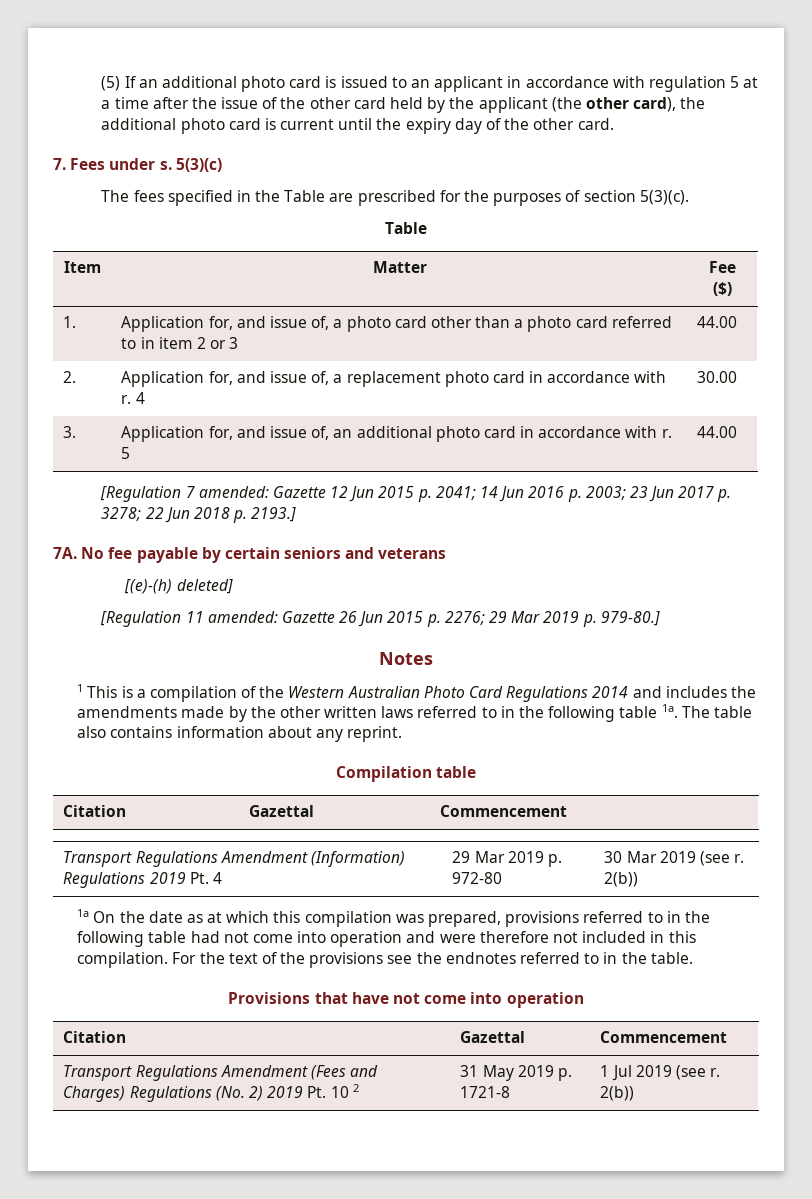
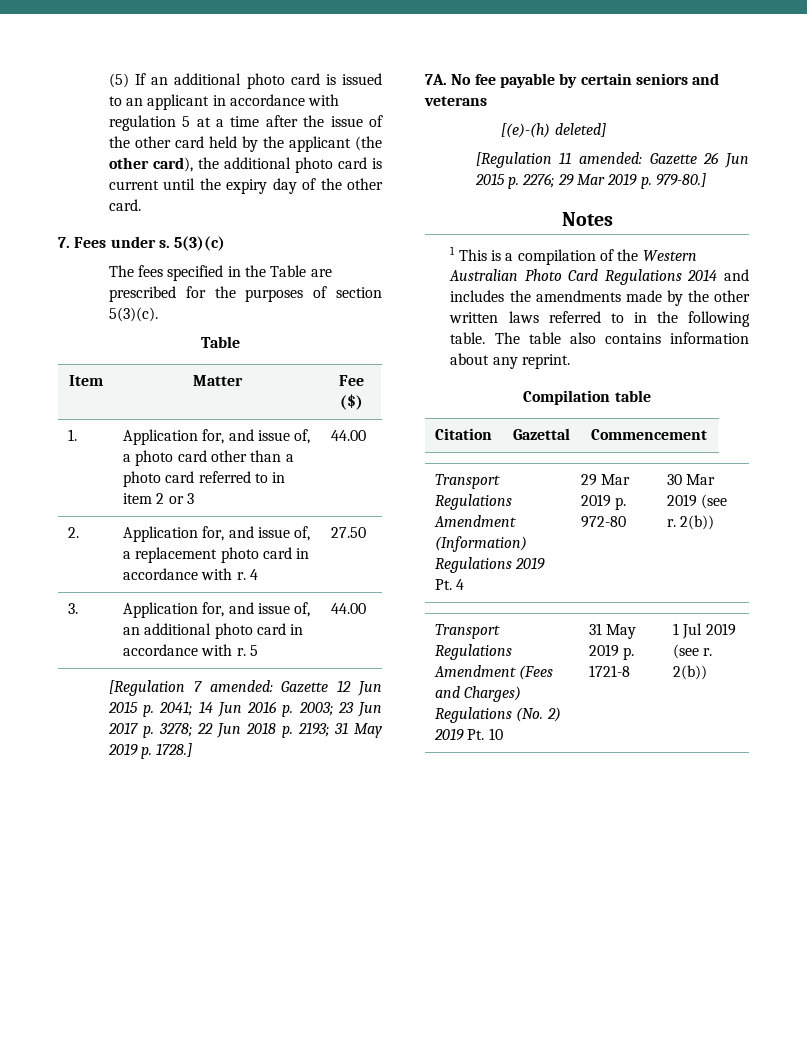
- 2. | Application for, and issue of, a replacement photo card in accordance with r. 4 | 30.00
+ 2. | Application for, and issue of, a replacement photo card in accordance with r. 4 | 27.50
- [Regulation 7 amended: Gazette 12 Jun 2015 p. 2041; 14 Jun 2016 p. 2003; 23 Jun 2017 p. 3278; 22 Jun 2018 p. 2193.]
+ [Regulation 7 amended: Gazette 12 Jun 2015 p. 2041; 14 Jun 2016 p. 2003; 23 Jun 2017 p. 3278; 22 Jun 2018 p. 2193; 31 May 2019 p. 1728.]
- 1 This is a compilation of the Western Australian Photo Card Regulations 2014 and includes the amendments made by the other written laws referred to in the following table 1a.
+ 1 This is a compilation of the Western Australian Photo Card Regulations 2014 and includes the amendments made by the other written laws referred to in the following table.
- 1a On the date as at which this compilation was prepared, provisions referred to in the following table had not come into operation and were therefore not included in this compilation. For the text of the provisions see the endnotes referred to in the table.
- Provisions that have not come into operation
- Citation | Gazettal | Commencement
- Transport Regulations Amendment (Fees and Charges) Regulations (No. 2) 2019 Pt. 10 2 | 31 May 2019 p. 1721-8 | 1 Jul 2019 (see r. 2(b))
+ Transport Regulations Amendment (Fees and Charges) Regulations (No. 2) 2019 Pt. 10 | 31 May 2019 p. 1721-8 | 1 Jul 2019 (see r. 2(b))

